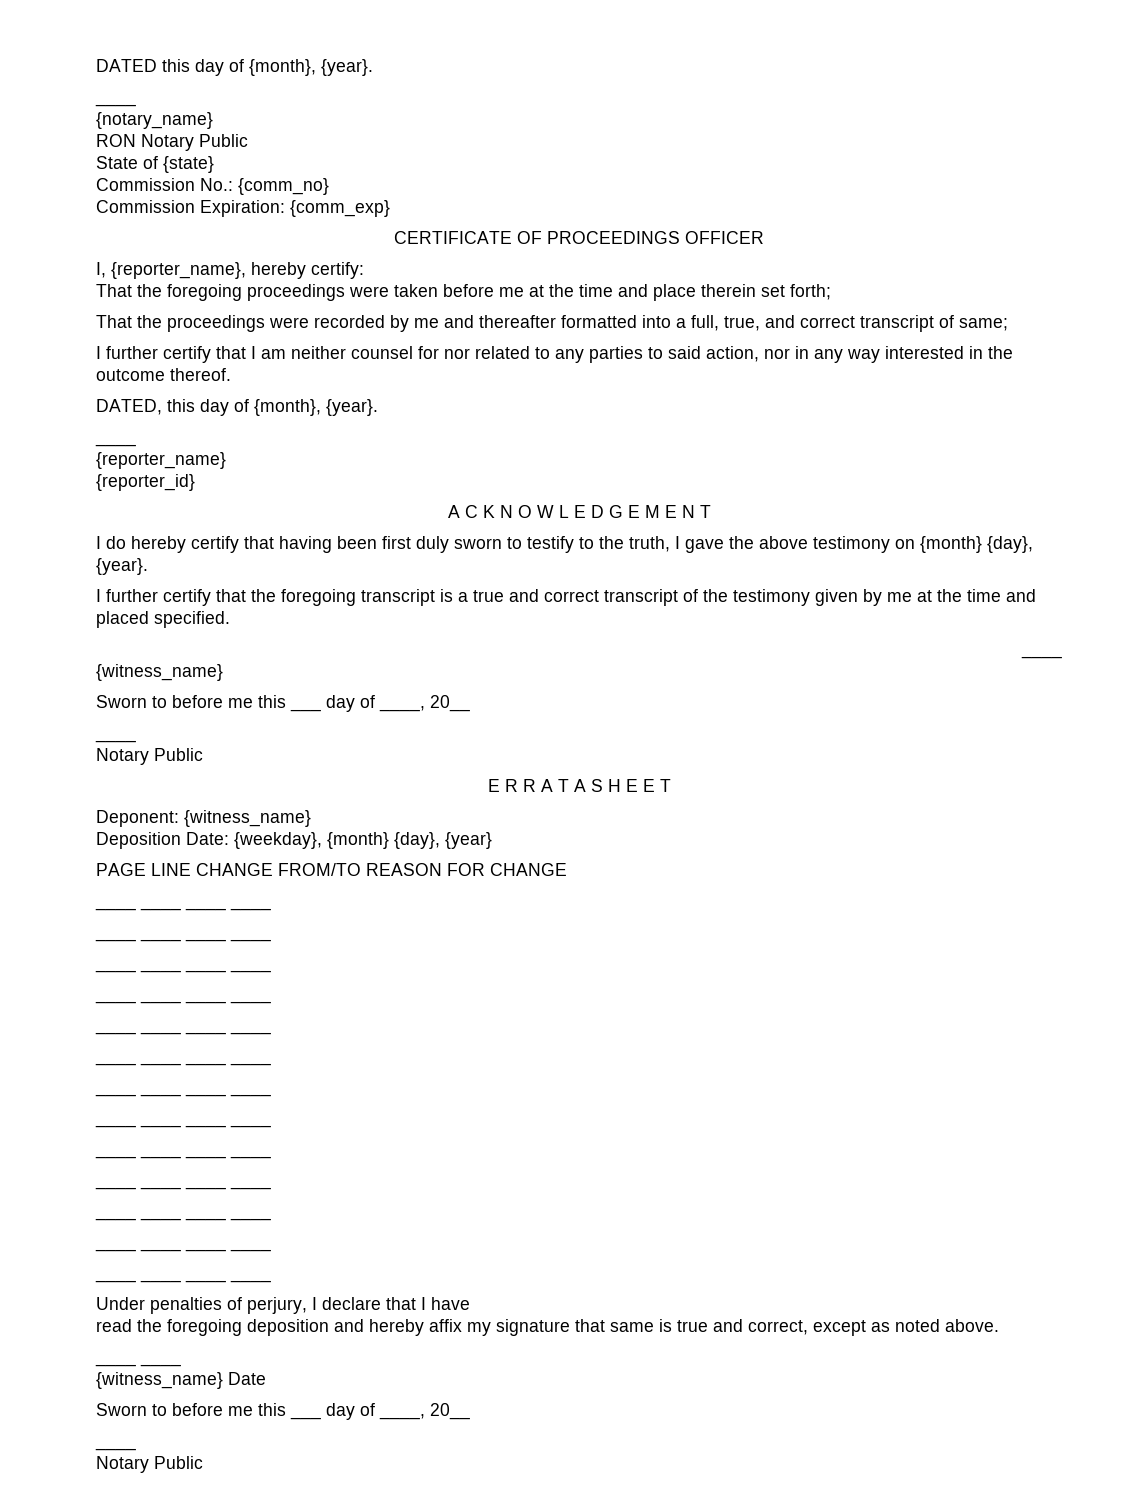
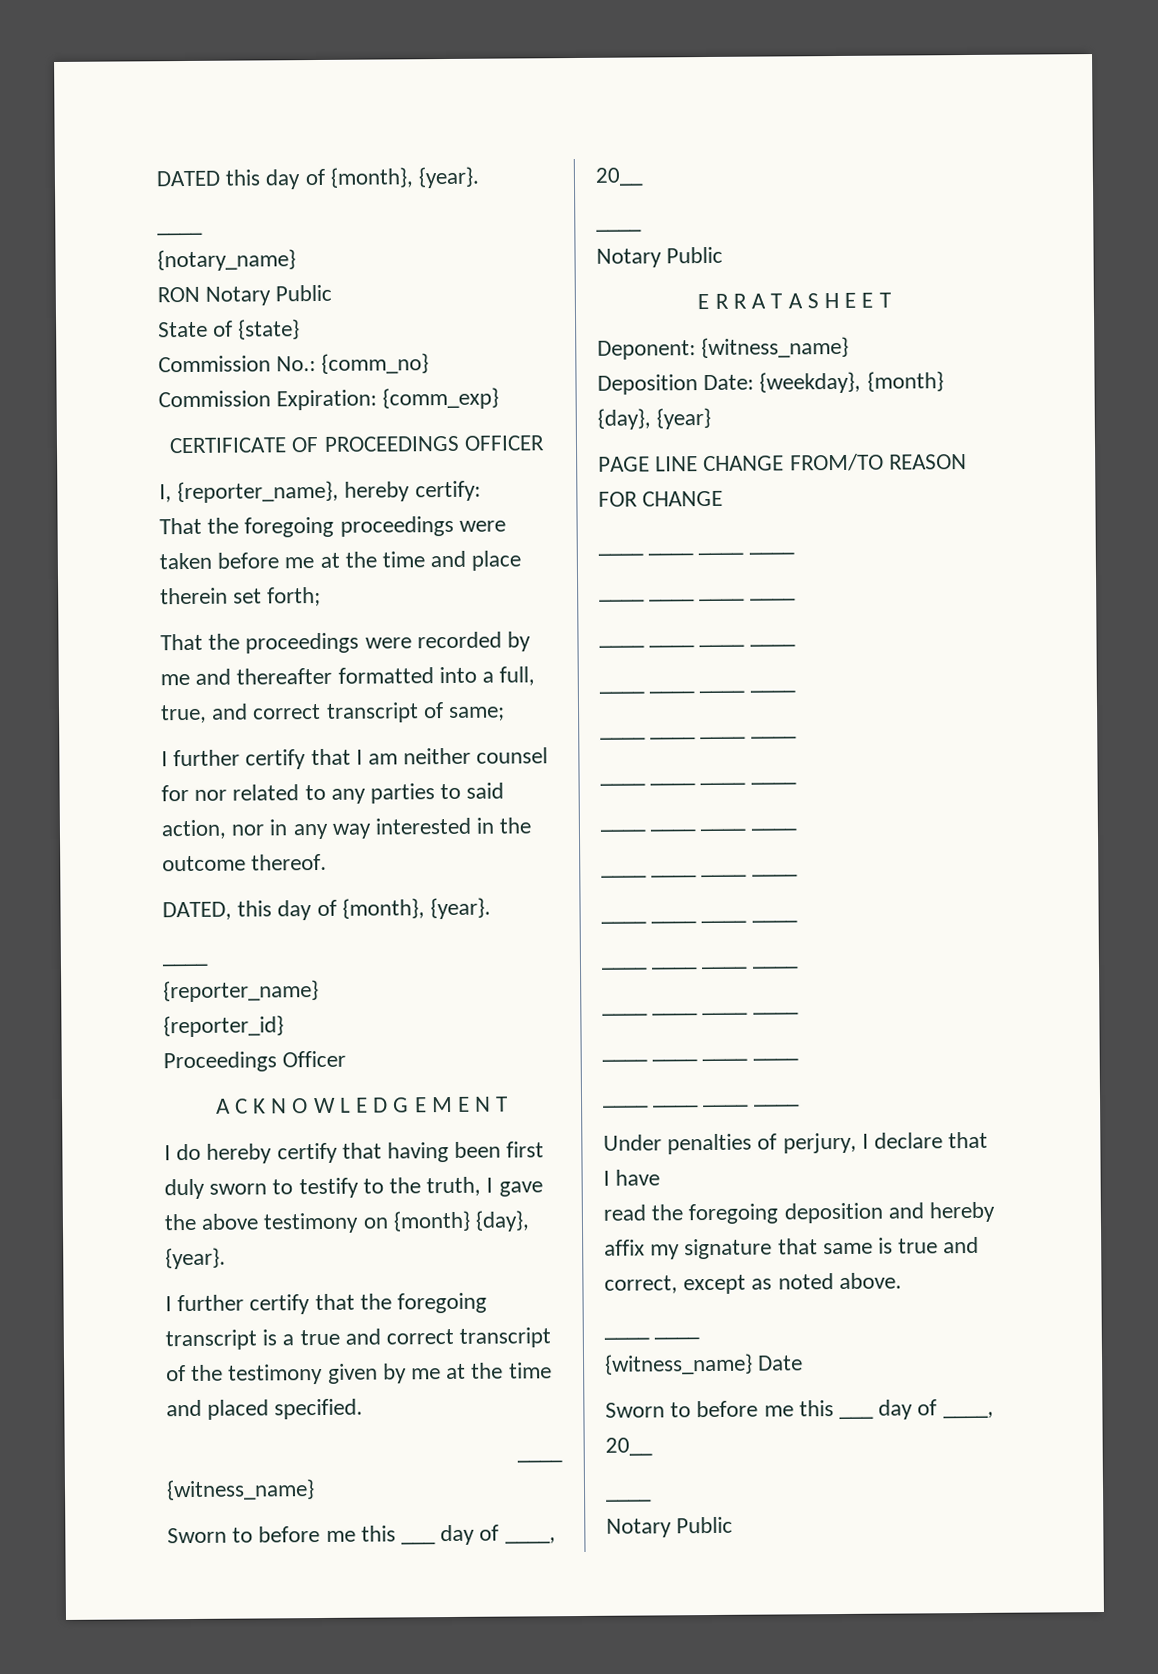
+ Proceedings Officer

